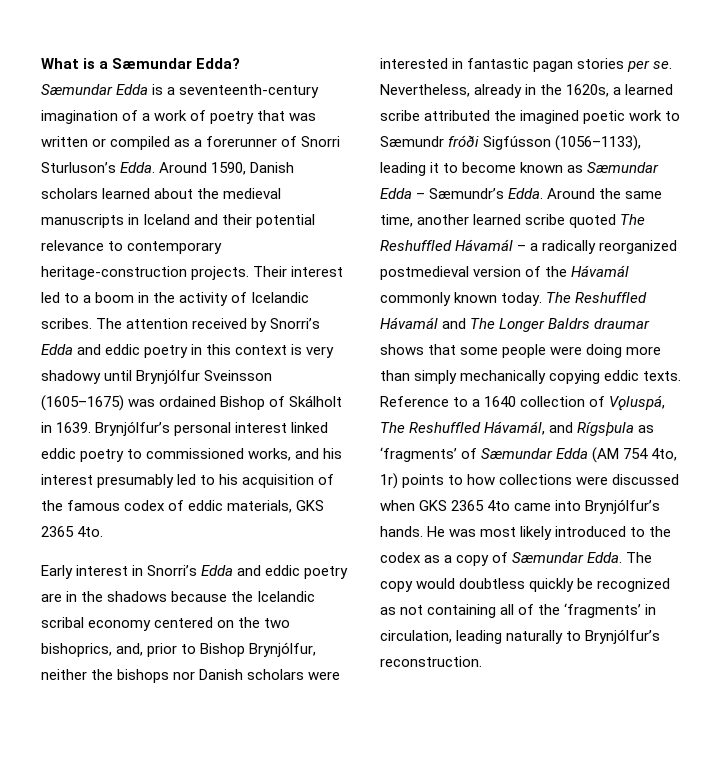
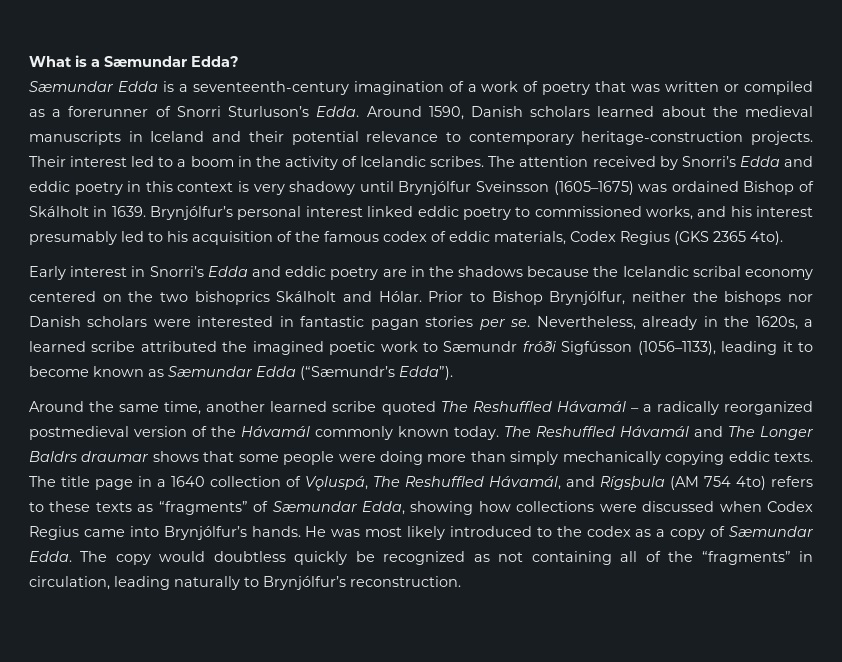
- Brynjólfur’s personal interest linked eddic poetry to commissioned works, and his interest presumably led to his acquisition of the famous codex of eddic materials, GKS 2365 4to.
+ Brynjólfur’s personal interest linked eddic poetry to commissioned works, and his interest presumably led to his acquisition of the famous codex of eddic materials, Codex Regius (GKS 2365 4to).
- Early interest in Snorri’s Edda and eddic poetry are in the shadows because the Icelandic scribal economy centered on the two bishoprics, and, prior to Bishop Brynjólfur, neither the bishops nor Danish scholars were interested in fantastic pagan stories per se.
+ Early interest in Snorri’s Edda and eddic poetry are in the shadows because the Icelandic scribal economy centered on the two bishoprics Skálholt and Hólar. Prior to Bishop Brynjólfur, neither the bishops nor Danish scholars were interested in fantastic pagan stories per se.
- Nevertheless, already in the 1620s, a learned scribe attributed the imagined poetic work to Sæmundr fróði Sigfússon (1056–1133), leading it to become known as Sæmundar Edda – Sæmundr’s Edda. Around the same time, another learned scribe quoted The Reshuffled Hávamál – a radically reorganized postmedieval version of the Hávamál commonly known today.
+ Nevertheless, already in the 1620s, a learned scribe attributed the imagined poetic work to Sæmundr fróði Sigfússon (1056–1133), leading it to become known as Sæmundar Edda (“Sæmundr’s Edda”).
+ Around the same time, another learned scribe quoted The Reshuffled Hávamál – a radically reorganized postmedieval version of the Hávamál commonly known today.
- Reference to a 1640 collection of Vǫluspá, The Reshuffled Hávamál, and Rígsþula as ‘fragments’ of Sæmundar Edda (AM 754 4to, 1r) points to how collections were discussed when GKS 2365 4to came into Brynjólfur’s hands.
+ The title page in a 1640 collection of Vǫluspá, The Reshuffled Hávamál, and Rígsþula (AM 754 4to) refers to these texts as “fragments” of Sæmundar Edda, showing how collections were discussed when Codex Regius came into Brynjólfur’s hands.
- The copy would doubtless quickly be recognized as not containing all of the ‘fragments’ in circulation, leading naturally to Brynjólfur’s reconstruction.
+ The copy would doubtless quickly be recognized as not containing all of the “fragments” in circulation, leading naturally to Brynjólfur’s reconstruction.

